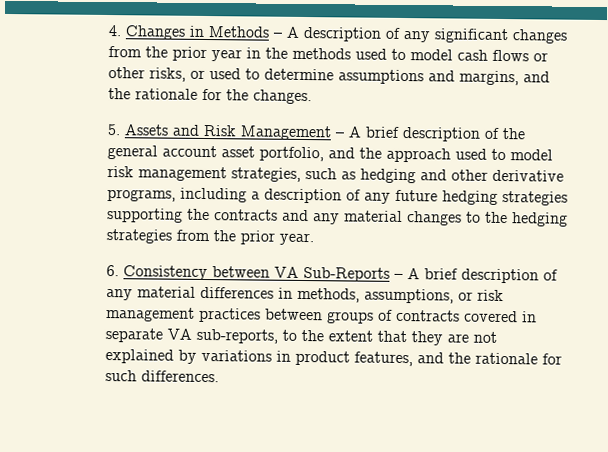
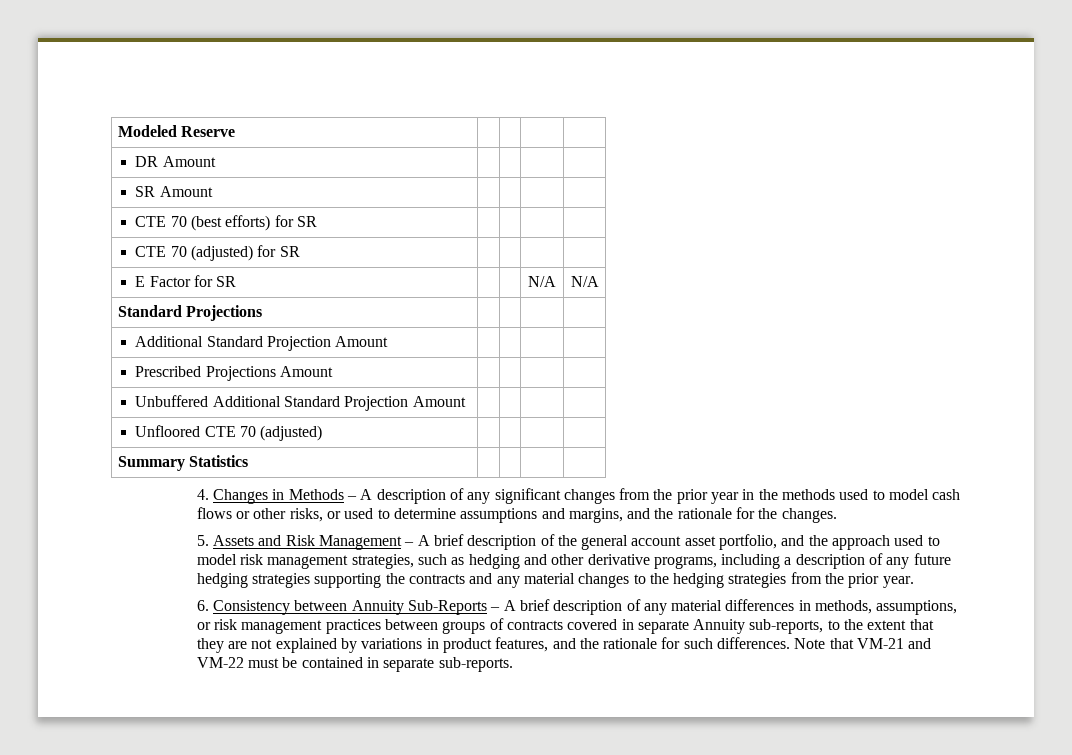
+ Modeled Reserve | | | |
+ DR Amount | | | |
+ SR Amount | | | |
+ CTE 70 (best efforts) for SR | | | |
+ CTE 70 (adjusted) for SR | | | |
+ E Factor for SR | | | N/A | N/A
+ Standard Projections | | | |
+ Additional Standard Projection Amount | | | |
+ Prescribed Projections Amount | | | |
+ Unbuffered Additional Standard Projection Amount | | | |
+ Unfloored CTE 70 (adjusted) | | | |
+ Summary Statistics | | | |
- 6. Consistency between VA Sub-Reports – A brief description of any material differences in methods, assumptions, or risk management practices between groups of contracts covered in separate VA sub-reports, to the extent that they are not explained by variations in product features, and the rationale for such differences.
+ 6. Consistency between Annuity Sub-Reports – A brief description of any material differences in methods, assumptions, or risk management practices between groups of contracts covered in separate Annuity sub-reports, to the extent that they are not explained by variations in product features, and the rationale for such differences.
+ Note that VM-21 and VM-22 must be contained in separate sub-reports.

